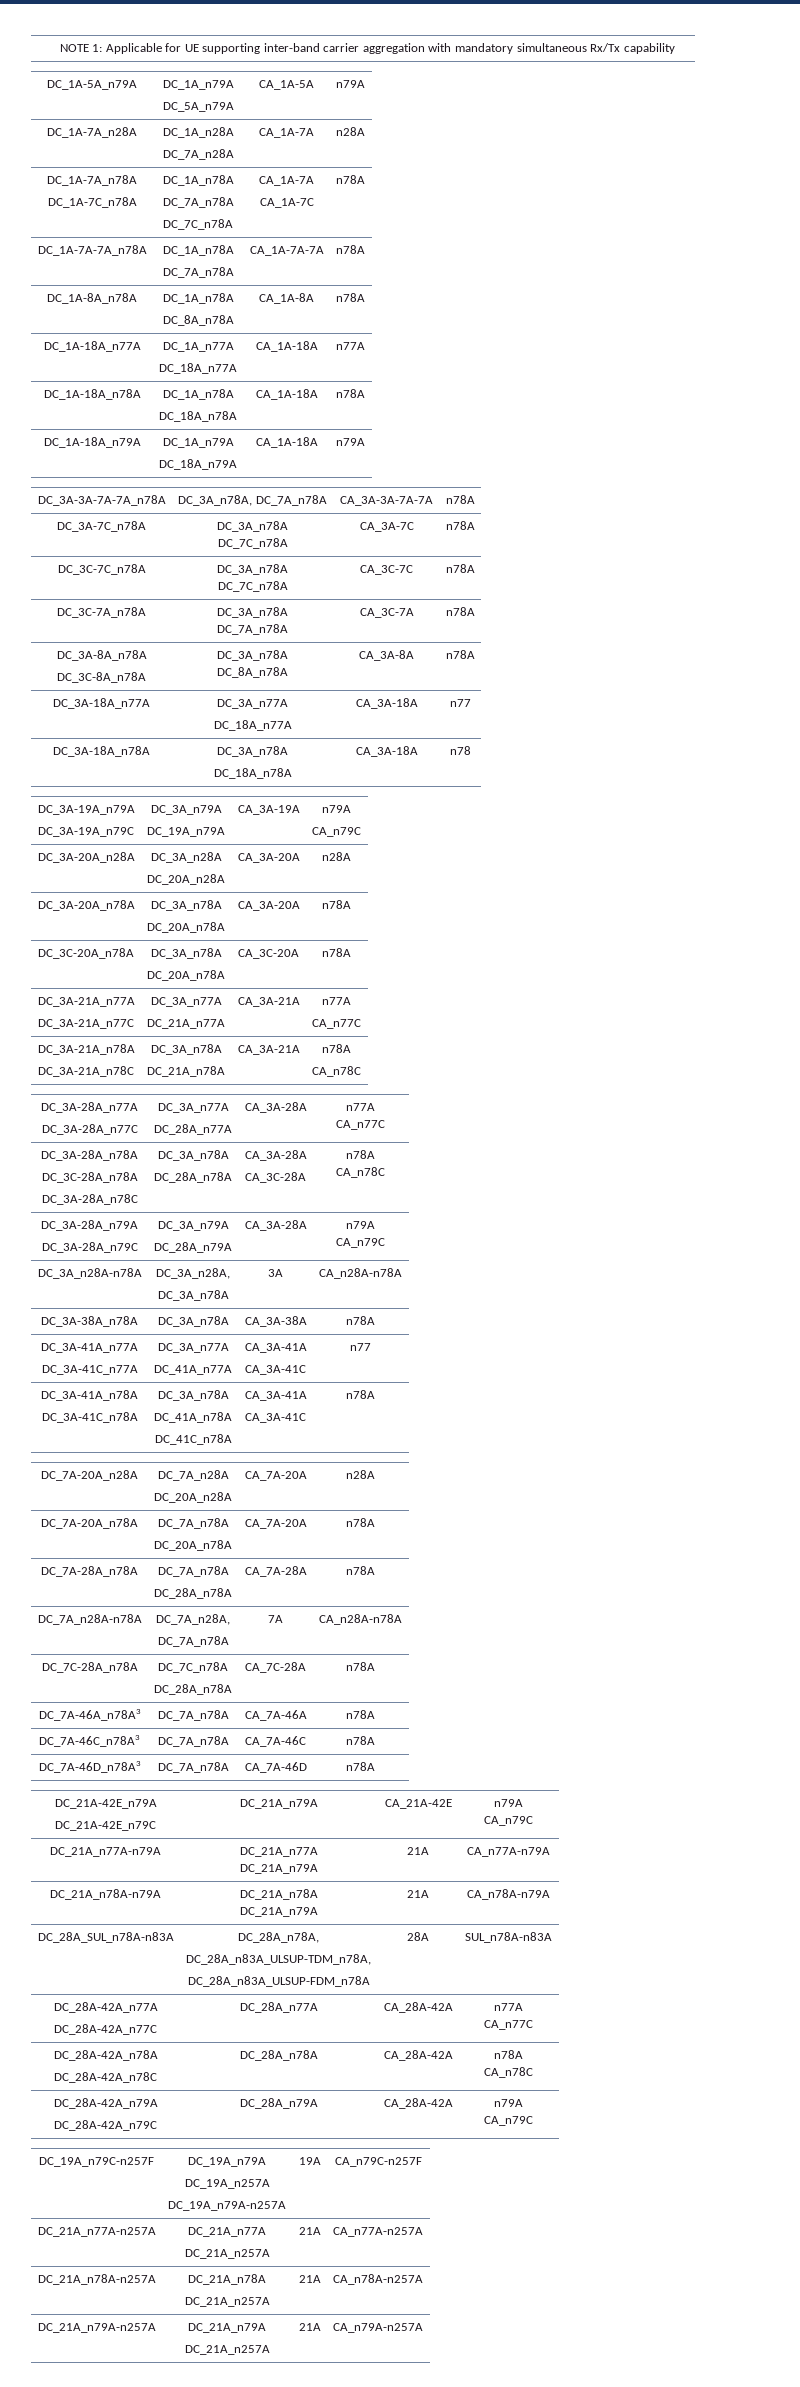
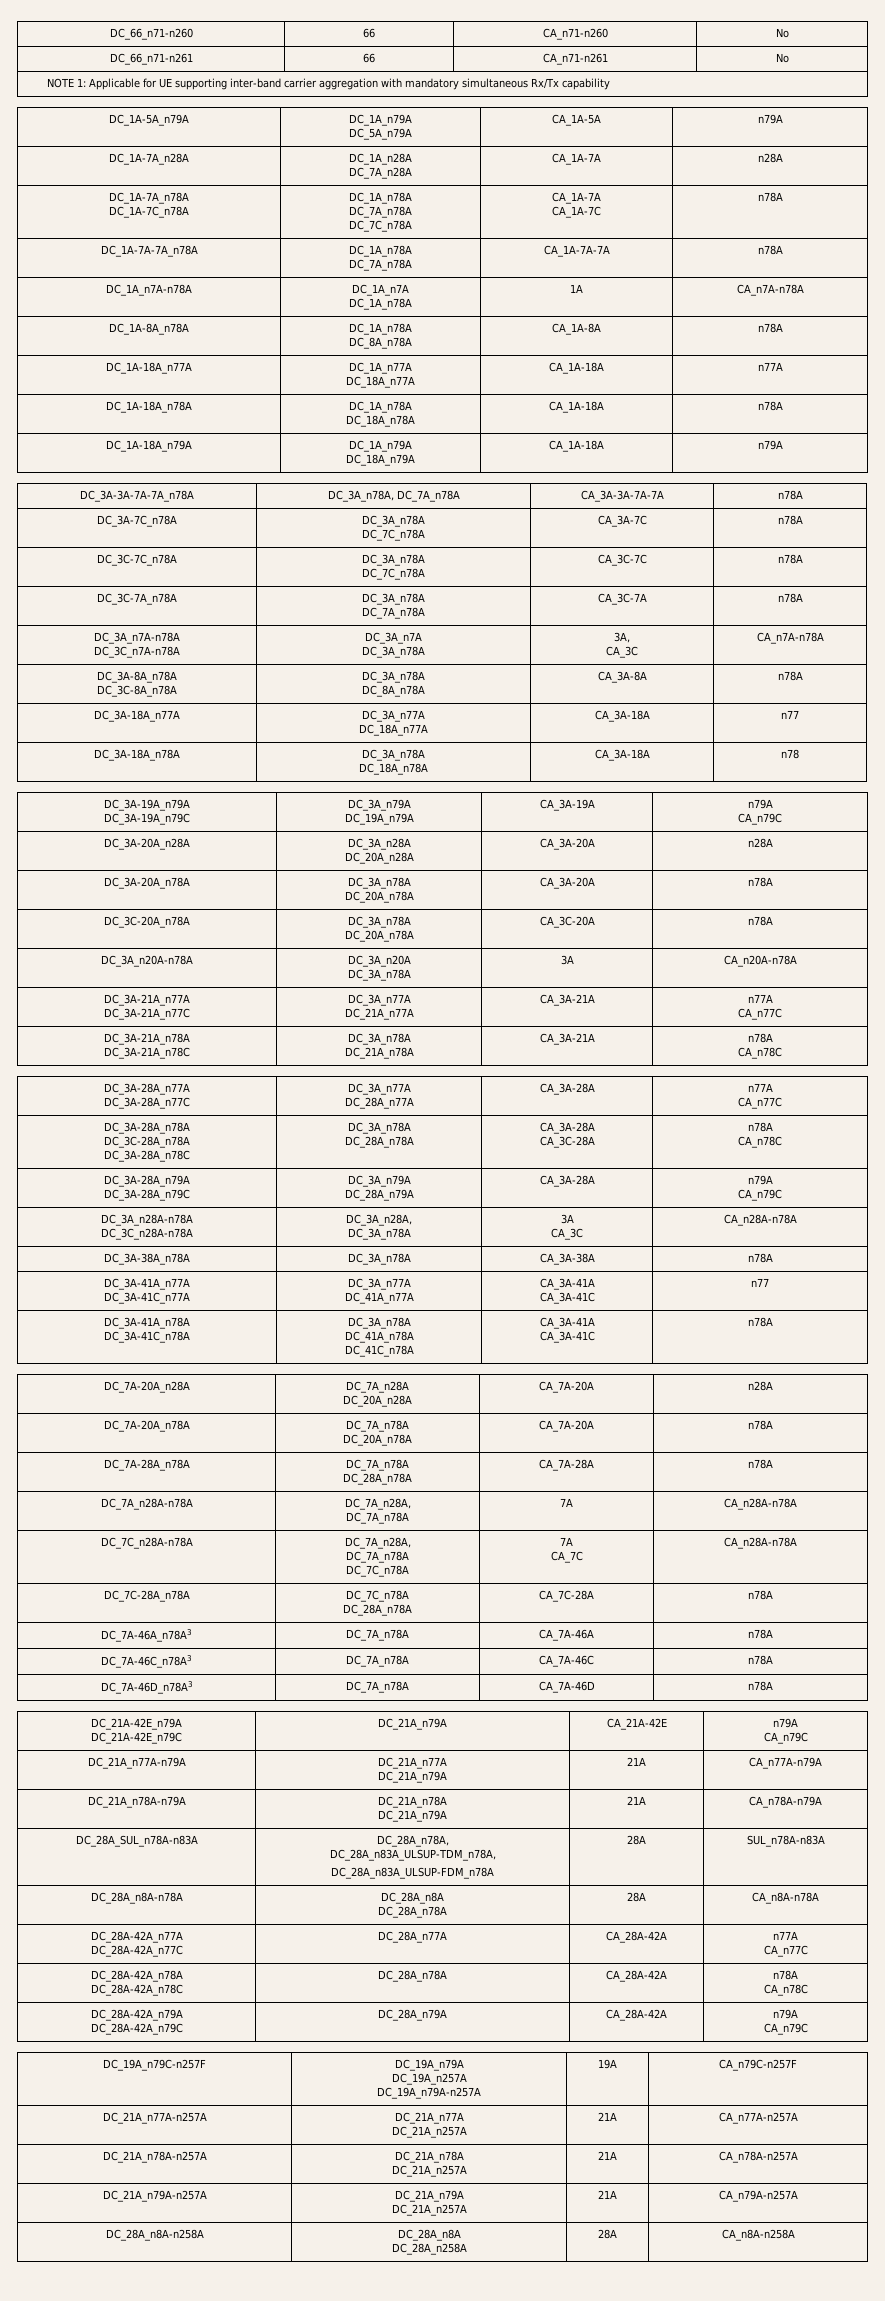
+ DC_66_n71-n260 | 66 | CA_n71-n260 | No
+ DC_66_n71-n261 | 66 | CA_n71-n261 | No
+ DC_1A_n7A-n78A | DC_1A_n7A
+ DC_1A_n78A | 1A | CA_n7A-n78A
+ DC_3A_n7A-n78A
+ DC_3C_n7A-n78A | DC_3A_n7A
+ DC_3A_n78A | 3A,
+ CA_3C | CA_n7A-n78A
+ DC_3A_n20A-n78A | DC_3A_n20A
+ DC_3A_n78A | 3A | CA_n20A-n78A
- DC_3A_n28A-n78A | DC_3A_n28A,
- DC_3A_n78A | 3A | CA_n28A-n78A
+ DC_3A_n28A-n78A
+ DC_3C_n28A-n78A | DC_3A_n28A,
+ DC_3A_n78A | 3A
+ CA_3C | CA_n28A-n78A
+ DC_7C_n28A-n78A | DC_7A_n28A,
+ DC_7A_n78A
+ DC_7C_n78A | 7A
+ CA_7C | CA_n28A-n78A
+ DC_28A_n8A-n78A | DC_28A_n8A
+ DC_28A_n78A | 28A | CA_n8A-n78A
+ DC_28A_n8A-n258A | DC_28A_n8A
+ DC_28A_n258A | 28A | CA_n8A-n258A

